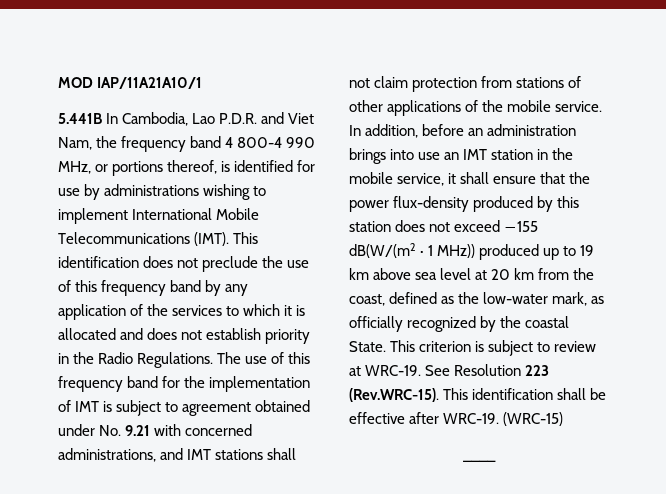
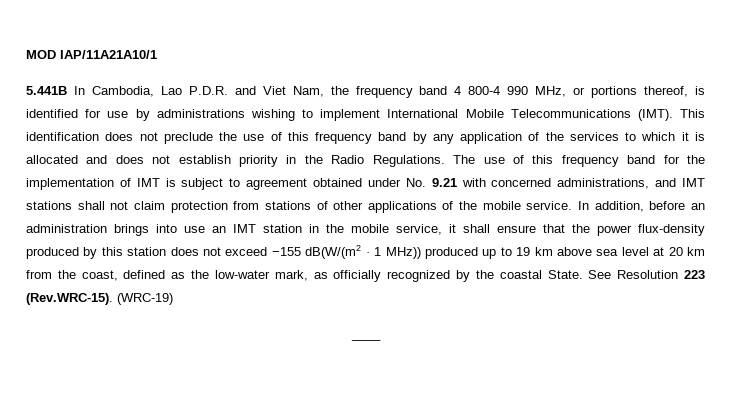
- This criterion is subject to review at WRC-19. See Resolution 223 (Rev.WRC-15). This identification shall be effective after WRC-19. (WRC-15)
+ See Resolution 223 (Rev.WRC-15). (WRC-19)

